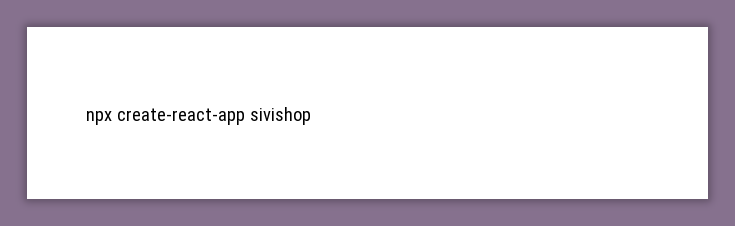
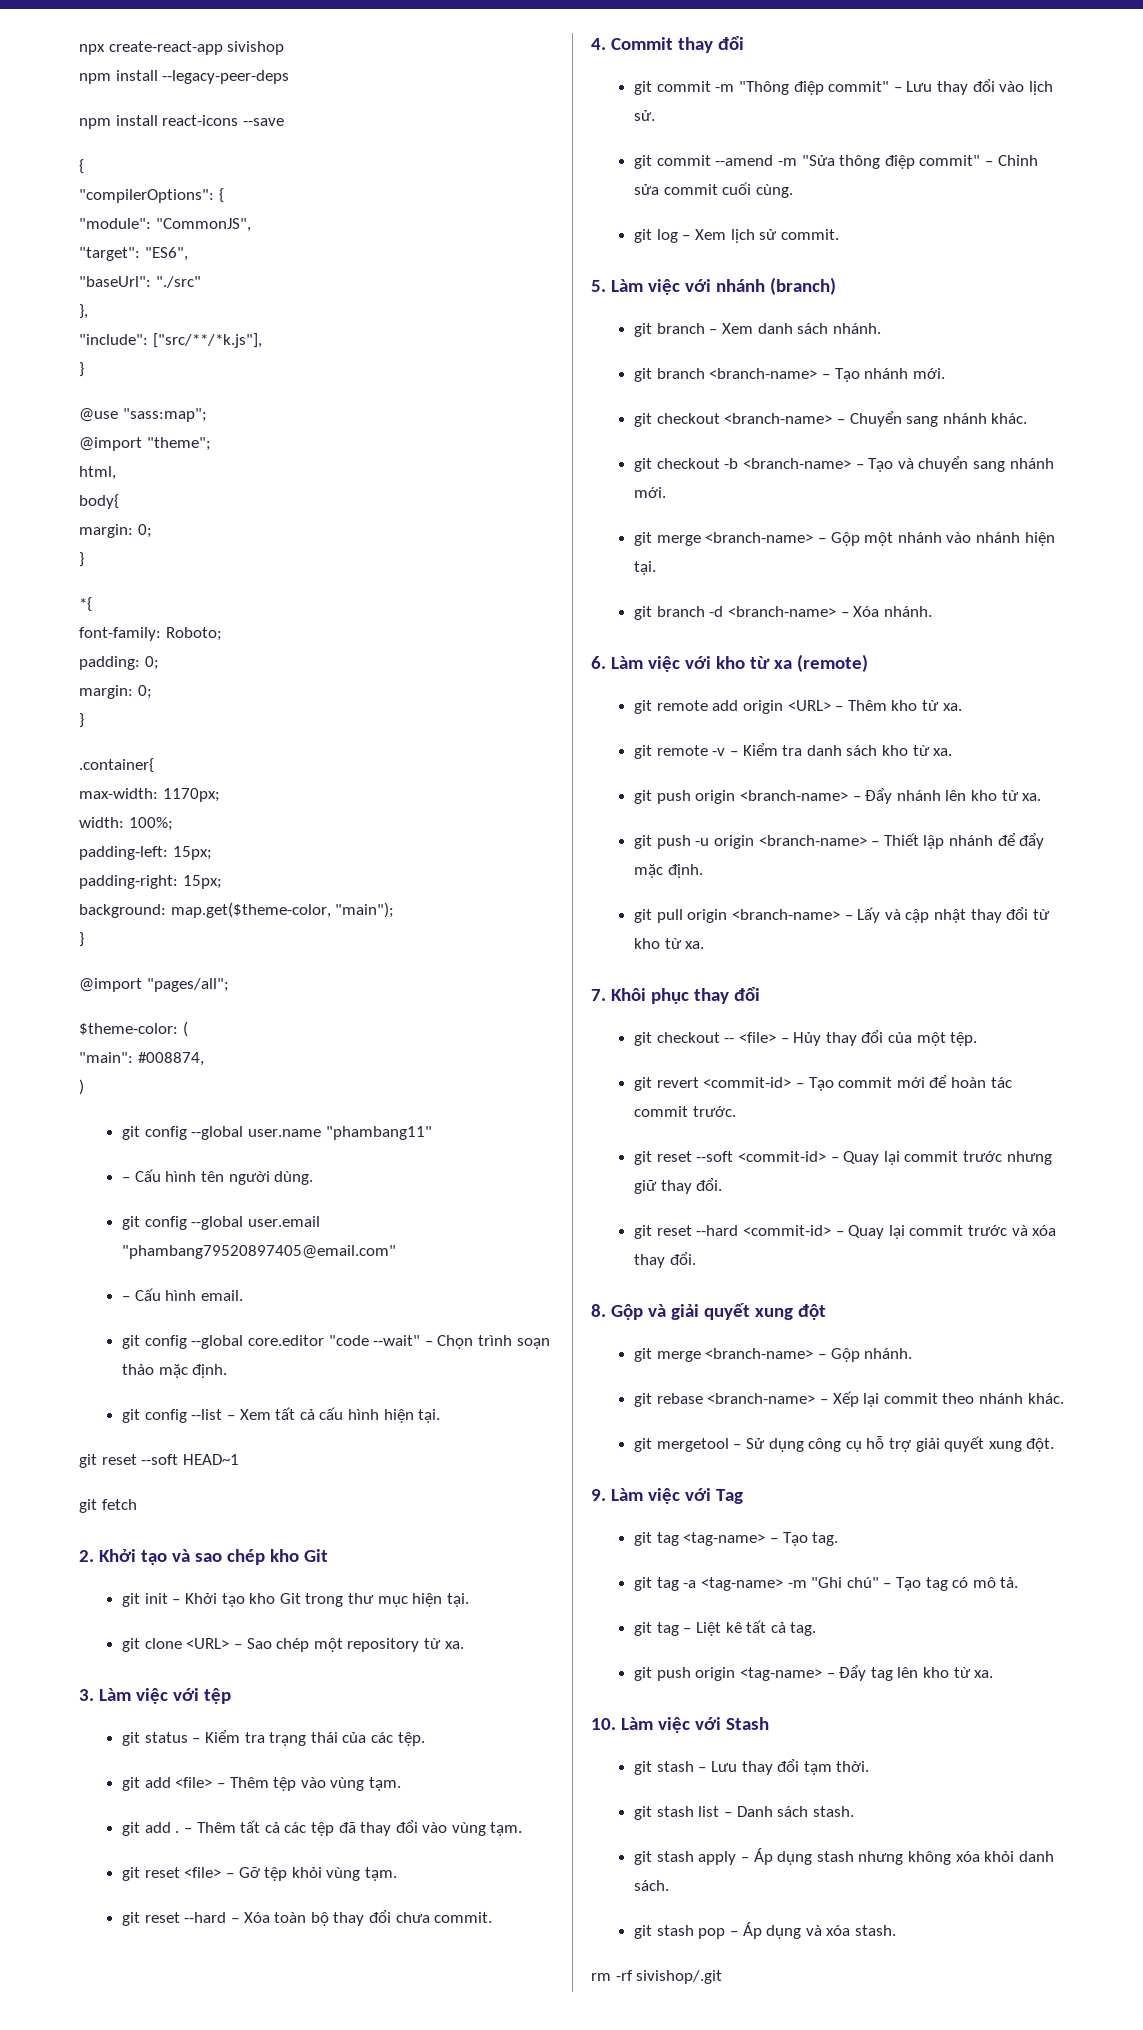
+ npm install --legacy-peer-deps
+ npm install react-icons --save
+ {
+ "compilerOptions": {
+ "module": "CommonJS",
+ "target": "ES6",
+ "baseUrl": "./src"
+ },
+ "include": ["src/**/*k.js"],
+ }
+ @use "sass:map";
+ @import "theme";
+ html,
+ body{
+ margin: 0;
+ }
+ *{
+ font-family: Roboto;
+ padding: 0;
+ margin: 0;
+ }
+ .container{
+ max-width: 1170px;
+ width: 100%;
+ padding-left: 15px;
+ padding-right: 15px;
+ background: map.get($theme-color, "main");
+ }
+ @import "pages/all";
+ $theme-color: (
+ "main": #008874,
+ )
+ git config --global user.name "phambang11"
+ – Cấu hình tên người dùng.
+ git config --global user.email "phambang79520897405@email.com"
+ – Cấu hình email.
+ git config --global core.editor "code --wait" – Chọn trình soạn thảo mặc định.
+ git config --list – Xem tất cả cấu hình hiện tại.
+ git reset --soft HEAD~1
+ git fetch
+ 2. Khởi tạo và sao chép kho Git
+ git init – Khởi tạo kho Git trong thư mục hiện tại.
+ git clone <URL> – Sao chép một repository từ xa.
+ 3. Làm việc với tệp
+ git status – Kiểm tra trạng thái của các tệp.
+ git add <file> – Thêm tệp vào vùng tạm.
+ git add . – Thêm tất cả các tệp đã thay đổi vào vùng tạm.
+ git reset <file> – Gỡ tệp khỏi vùng tạm.
+ git reset --hard – Xóa toàn bộ thay đổi chưa commit.
+ 4. Commit thay đổi
+ git commit -m "Thông điệp commit" – Lưu thay đổi vào lịch sử.
+ git commit --amend -m "Sửa thông điệp commit" – Chỉnh sửa commit cuối cùng.
+ git log – Xem lịch sử commit.
+ 5. Làm việc với nhánh (branch)
+ git branch – Xem danh sách nhánh.
+ git branch <branch-name> – Tạo nhánh mới.
+ git checkout <branch-name> – Chuyển sang nhánh khác.
+ git checkout -b <branch-name> – Tạo và chuyển sang nhánh mới.
+ git merge <branch-name> – Gộp một nhánh vào nhánh hiện tại.
+ git branch -d <branch-name> – Xóa nhánh.
+ 6. Làm việc với kho từ xa (remote)
+ git remote add origin <URL> – Thêm kho từ xa.
+ git remote -v – Kiểm tra danh sách kho từ xa.
+ git push origin <branch-name> – Đẩy nhánh lên kho từ xa.
+ git push -u origin <branch-name> – Thiết lập nhánh để đẩy mặc định.
+ git pull origin <branch-name> – Lấy và cập nhật thay đổi từ kho từ xa.
+ 7. Khôi phục thay đổi
+ git checkout -- <file> – Hủy thay đổi của một tệp.
+ git revert <commit-id> – Tạo commit mới để hoàn tác commit trước.
+ git reset --soft <commit-id> – Quay lại commit trước nhưng giữ thay đổi.
+ git reset --hard <commit-id> – Quay lại commit trước và xóa thay đổi.
+ 8. Gộp và giải quyết xung đột
+ git merge <branch-name> – Gộp nhánh.
+ git rebase <branch-name> – Xếp lại commit theo nhánh khác.
+ git mergetool – Sử dụng công cụ hỗ trợ giải quyết xung đột.
+ 9. Làm việc với Tag
+ git tag <tag-name> – Tạo tag.
+ git tag -a <tag-name> -m "Ghi chú" – Tạo tag có mô tả.
+ git tag – Liệt kê tất cả tag.
+ git push origin <tag-name> – Đẩy tag lên kho từ xa.
+ 10. Làm việc với Stash
+ git stash – Lưu thay đổi tạm thời.
+ git stash list – Danh sách stash.
+ git stash apply – Áp dụng stash nhưng không xóa khỏi danh sách.
+ git stash pop – Áp dụng và xóa stash.
+ rm -rf sivishop/.git

